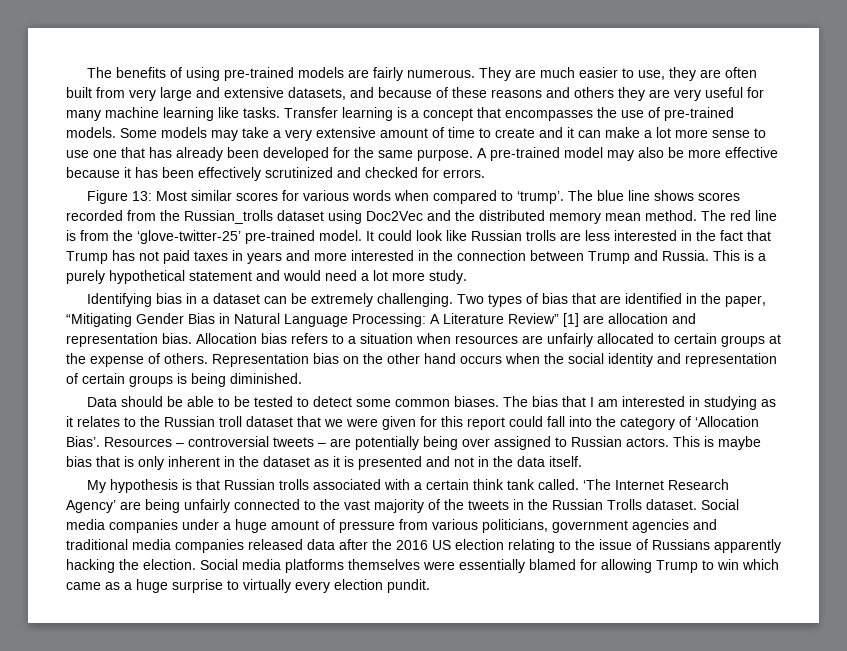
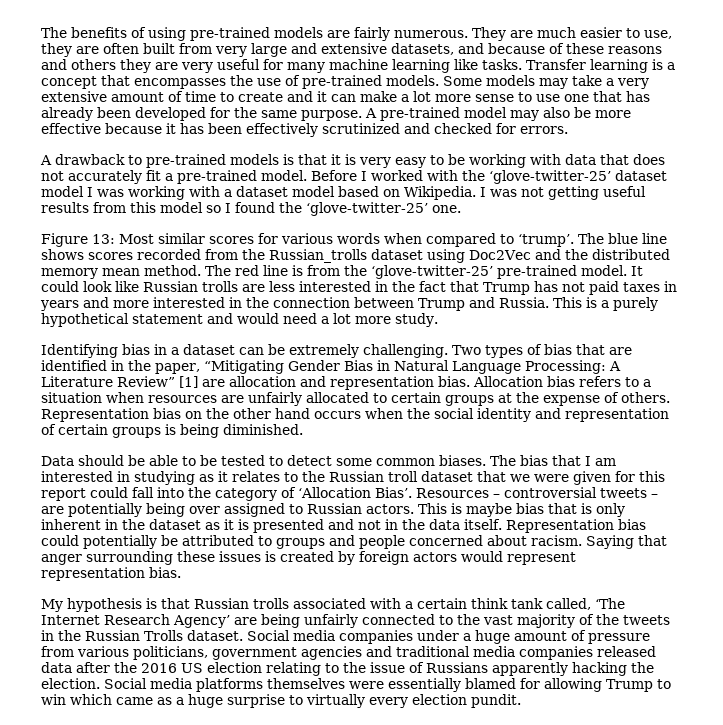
+ A drawback to pre-trained models is that it is very easy to be working with data that does not accurately fit a pre-trained model. Before I worked with the ‘glove-twitter-25’ dataset model I was working with a dataset model based on Wikipedia. I was not getting useful results from this model so I found the ‘glove-twitter-25’ one.
+ Representation bias could potentially be attributed to groups and people concerned about racism. Saying that anger surrounding these issues is created by foreign actors would represent representation bias.
- My hypothesis is that Russian trolls associated with a certain think tank called. ‘The Internet Research Agency’ are being unfairly connected to the vast majority of the tweets in the Russian Trolls dataset.
+ My hypothesis is that Russian trolls associated with a certain think tank called, ‘The Internet Research Agency’ are being unfairly connected to the vast majority of the tweets in the Russian Trolls dataset.

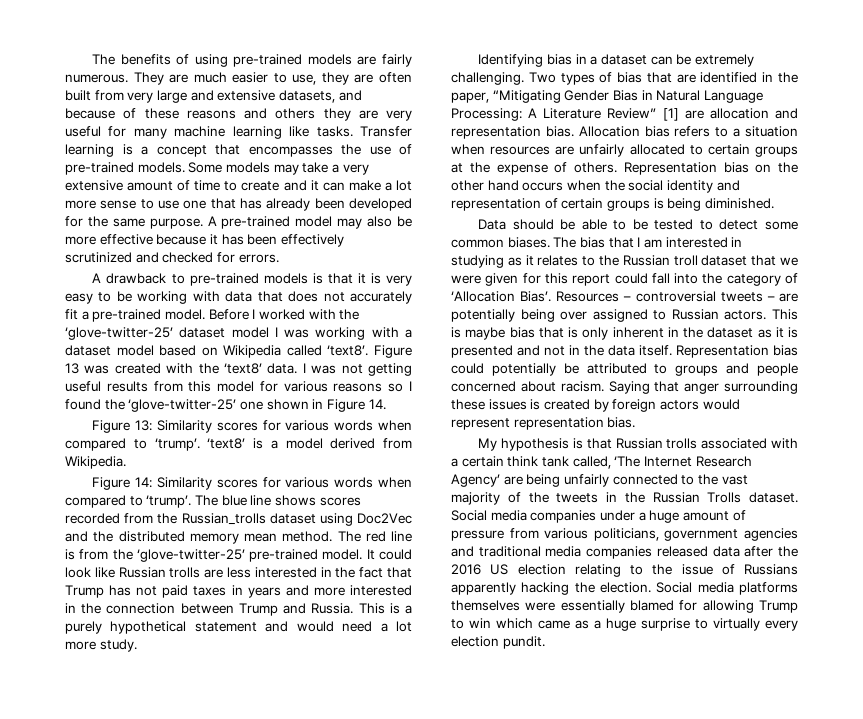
- Before I worked with the ‘glove-twitter-25’ dataset model I was working with a dataset model based on Wikipedia.
+ Before I worked with the ‘glove-twitter-25’ dataset model I was working with a dataset model based on Wikipedia called ‘text8’. Figure 13 was created with the ‘text8’ data.
- I was not getting useful results from this model so I found the ‘glove-twitter-25’ one.
- Figure 13: Most similar scores for various words when compared to ‘trump’.
+ I was not getting useful results from this model for various reasons so I found the ‘glove-twitter-25’ one shown in Figure 14.
+ Figure 13: Similarity scores for various words when compared to ‘trump’. ‘text8’ is a model derived from Wikipedia.
+ Figure 14: Similarity scores for various words when compared to ‘trump’.

